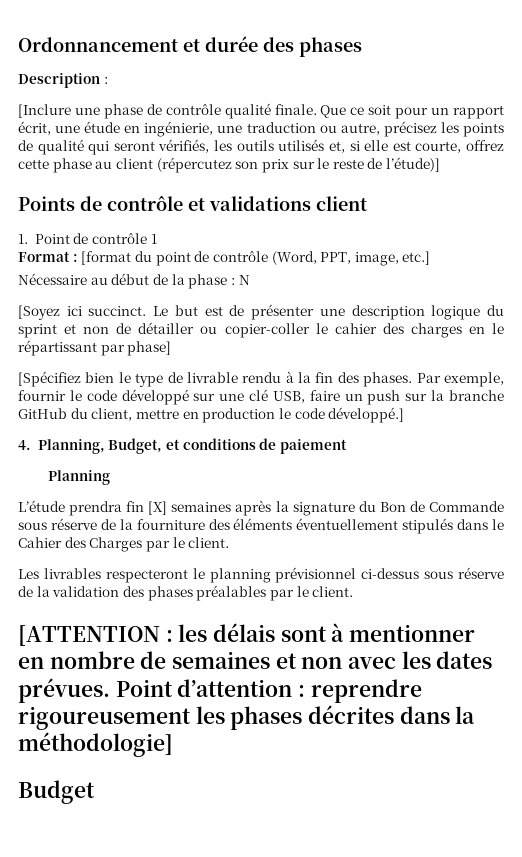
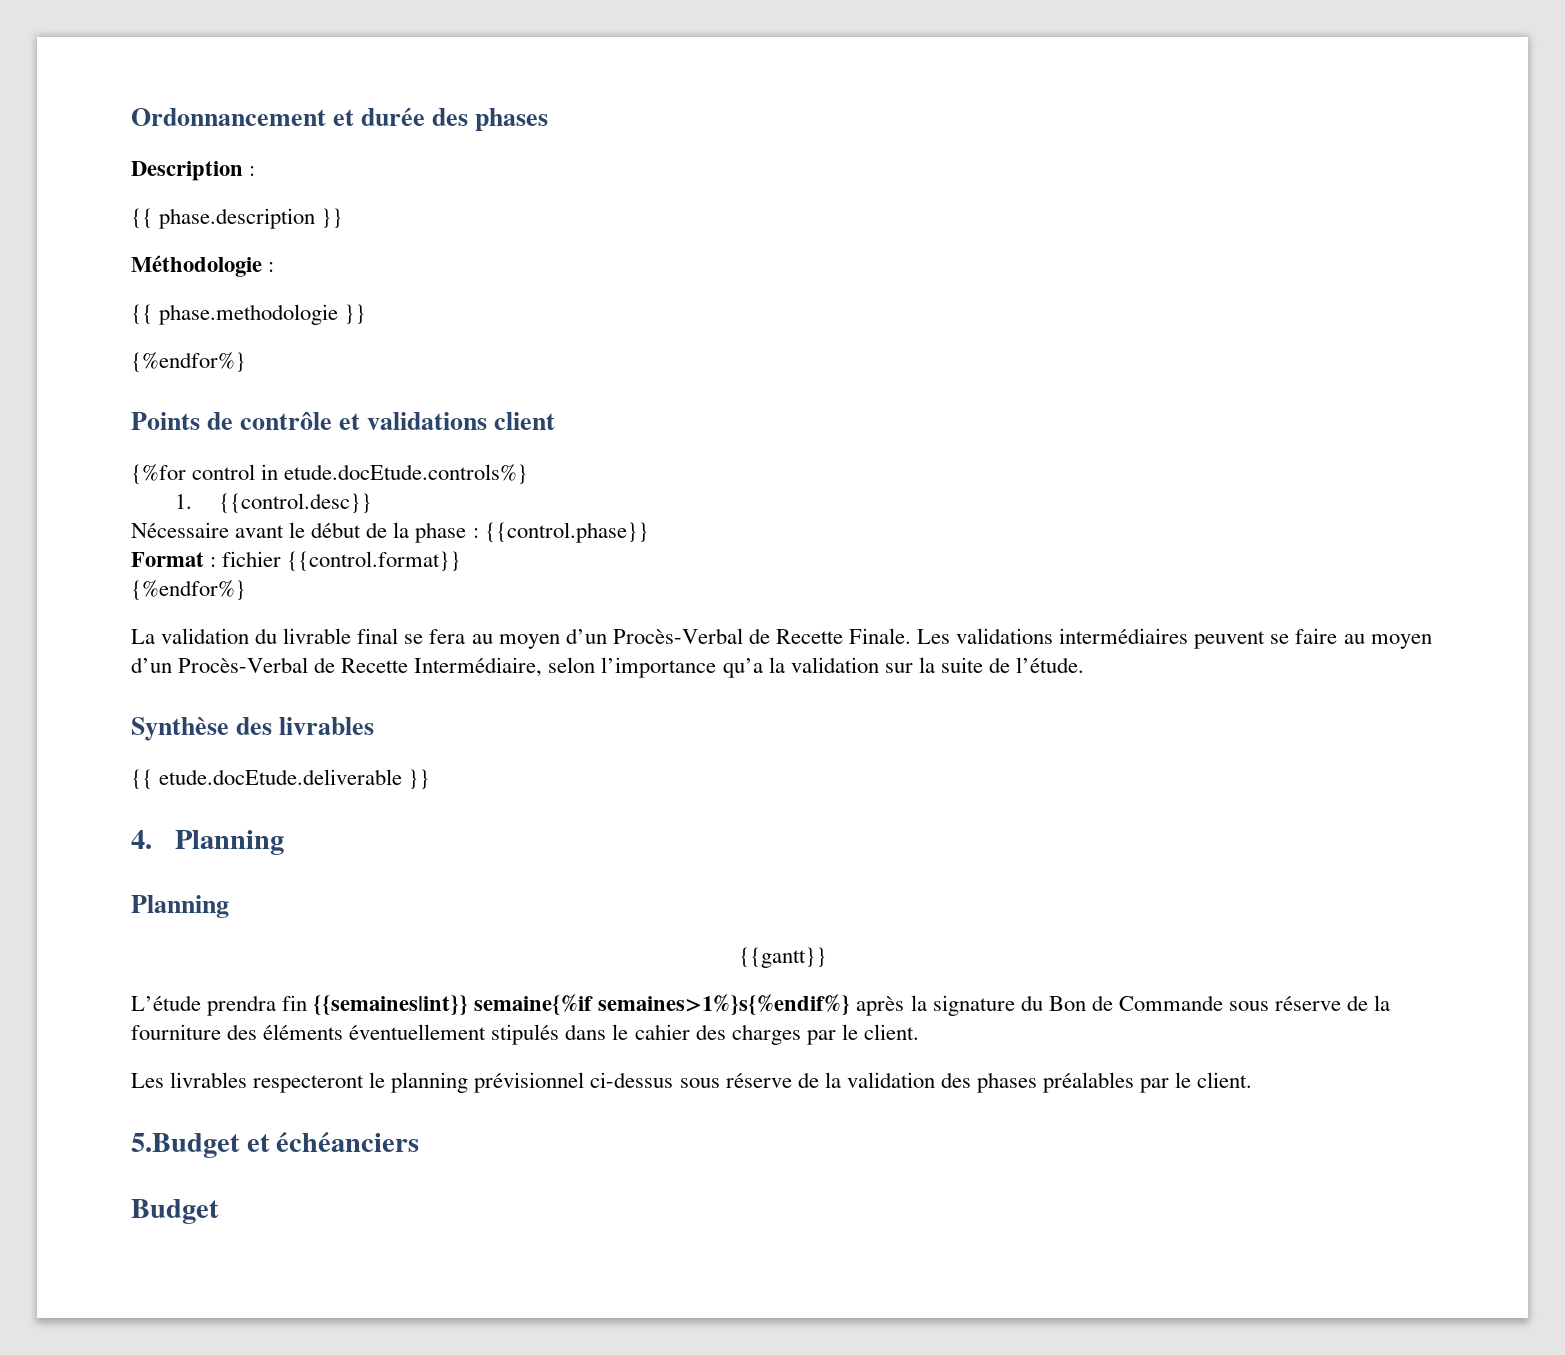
- [Inclure une phase de contrôle qualité finale. Que ce soit pour un rapport écrit, une étude en ingénierie, une traduction ou autre, précisez les points de qualité qui seront vérifiés, les outils utilisés et, si elle est courte, offrez cette phase au client (répercutez son prix sur le reste de l’étude)]
+ {{ phase.description }}
+ Méthodologie :
+ {{ phase.methodologie }}
+ {%endfor%}
- 1. Point de contrôle 1
- Format : [format du point de contrôle (Word, PPT, image, etc.]
+ {%for control in etude.docEtude.controls%}
+ 1. {{control.desc}}
- Nécessaire au début de la phase : N
- [Soyez ici succinct. Le but est de présenter une description logique du sprint et non de détailler ou copier-coller le cahier des charges en le répartissant par phase]
- [Spécifiez bien le type de livrable rendu à la fin des phases. Par exemple, fournir le code développé sur une clé USB, faire un push sur la branche GitHub du client, mettre en production le code développé.]
- 4. Planning, Budget, et conditions de paiement
+ Nécessaire avant le début de la phase : {{control.phase}}
+ Format : fichier {{control.format}}
+ {%endfor%}
+ La validation du livrable final se fera au moyen d’un Procès-Verbal de Recette Finale. Les validations intermédiaires peuvent se faire au moyen d’un Procès-Verbal de Recette Intermédiaire, selon l’importance qu’a la validation sur la suite de l’étude.
+ Synthèse des livrables
+ {{ etude.docEtude.deliverable }}
+ 4. Planning
  Planning
+ {{gantt}}
- L’étude prendra fin [X] semaines après la signature du Bon de Commande sous réserve de la fourniture des éléments éventuellement stipulés dans le Cahier des Charges par le client.
+ L’étude prendra fin {{semaines|int}} semaine{%if semaines>1%}s{%endif%} après la signature du Bon de Commande sous réserve de la fourniture des éléments éventuellement stipulés dans le cahier des charges par le client.
- [ATTENTION : les délais sont à mentionner en nombre de semaines et non avec les dates prévues. Point d’attention : reprendre rigoureusement les phases décrites dans la méthodologie]
+ 5.Budget et échéanciers

